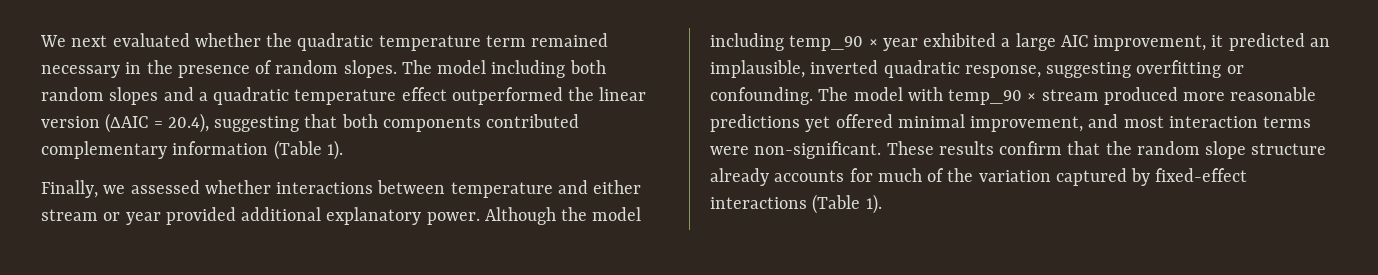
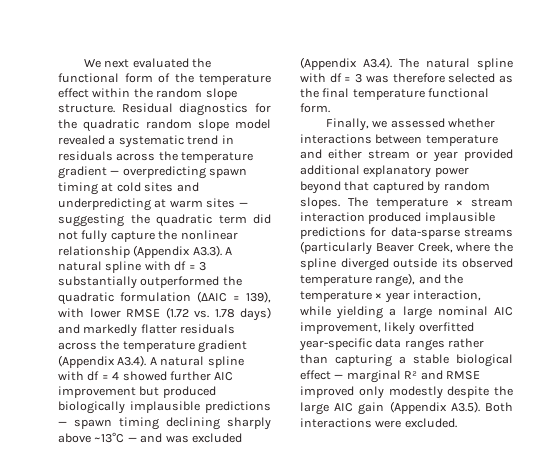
- We next evaluated whether the quadratic temperature term remained necessary in the presence of random slopes. The model including both random slopes and a quadratic temperature effect outperformed the linear version (ΔAIC = 20.4), suggesting that both components contributed complementary information (Table 1).
+ We next evaluated the functional form of the temperature effect within the random slope structure. Residual diagnostics for the quadratic random slope model revealed a systematic trend in residuals across the temperature gradient — overpredicting spawn timing at cold sites and underpredicting at warm sites — suggesting the quadratic term did not fully capture the nonlinear relationship (Appendix A3.3). A natural spline with df = 3 substantially outperformed the quadratic formulation (ΔAIC = 139), with lower RMSE (1.72 vs. 1.78 days) and markedly flatter residuals across the temperature gradient (Appendix A3.4). A natural spline with df = 4 showed further AIC improvement but produced biologically implausible predictions — spawn timing declining sharply above ~13°C — and was excluded (Appendix A3.4). The natural spline with df = 3 was therefore selected as the final temperature functional form.
- Finally, we assessed whether interactions between temperature and either stream or year provided additional explanatory power. Although the model including temp_90 × year exhibited a large AIC improvement, it predicted an implausible, inverted quadratic response, suggesting overfitting or confounding. The model with temp_90 × stream produced more reasonable predictions yet offered minimal improvement, and most interaction terms were non-significant. These results confirm that the random slope structure already accounts for much of the variation captured by fixed-effect interactions (Table 1).
+ Finally, we assessed whether interactions between temperature and either stream or year provided additional explanatory power beyond that captured by random slopes. The temperature × stream interaction produced implausible predictions for data-sparse streams (particularly Beaver Creek, where the spline diverged outside its observed temperature range), and the temperature × year interaction, while yielding a large nominal AIC improvement, likely overfitted year-specific data ranges rather than capturing a stable biological effect — marginal R² and RMSE improved only modestly despite the large AIC gain (Appendix A3.5). Both interactions were excluded.

